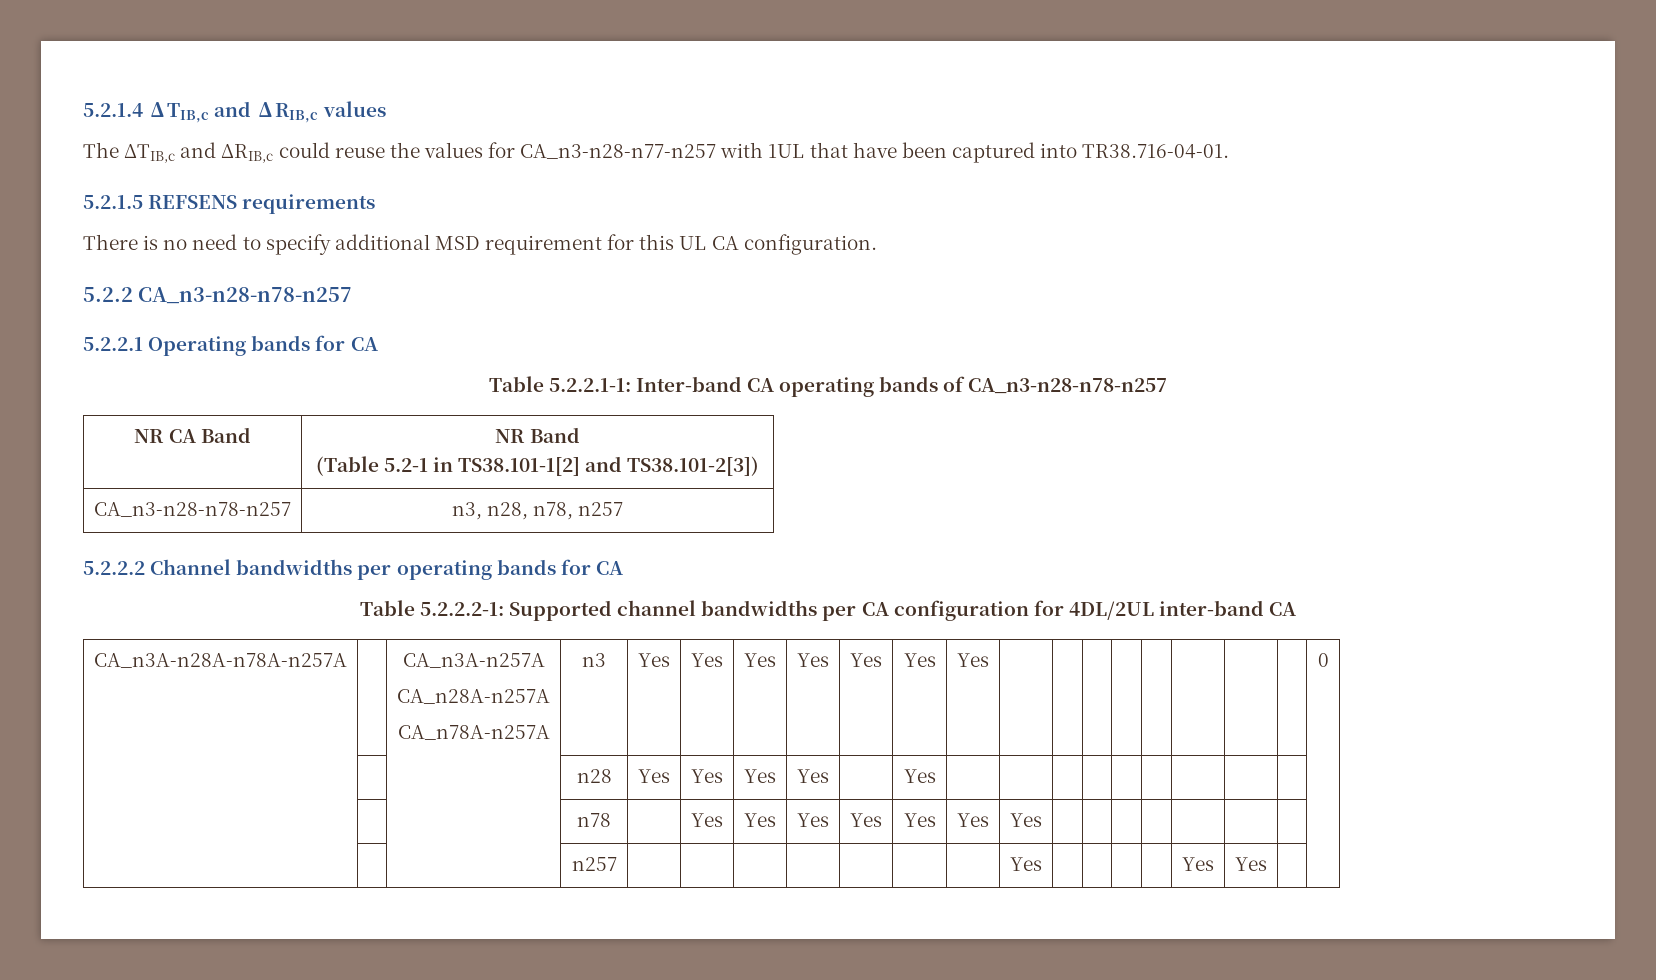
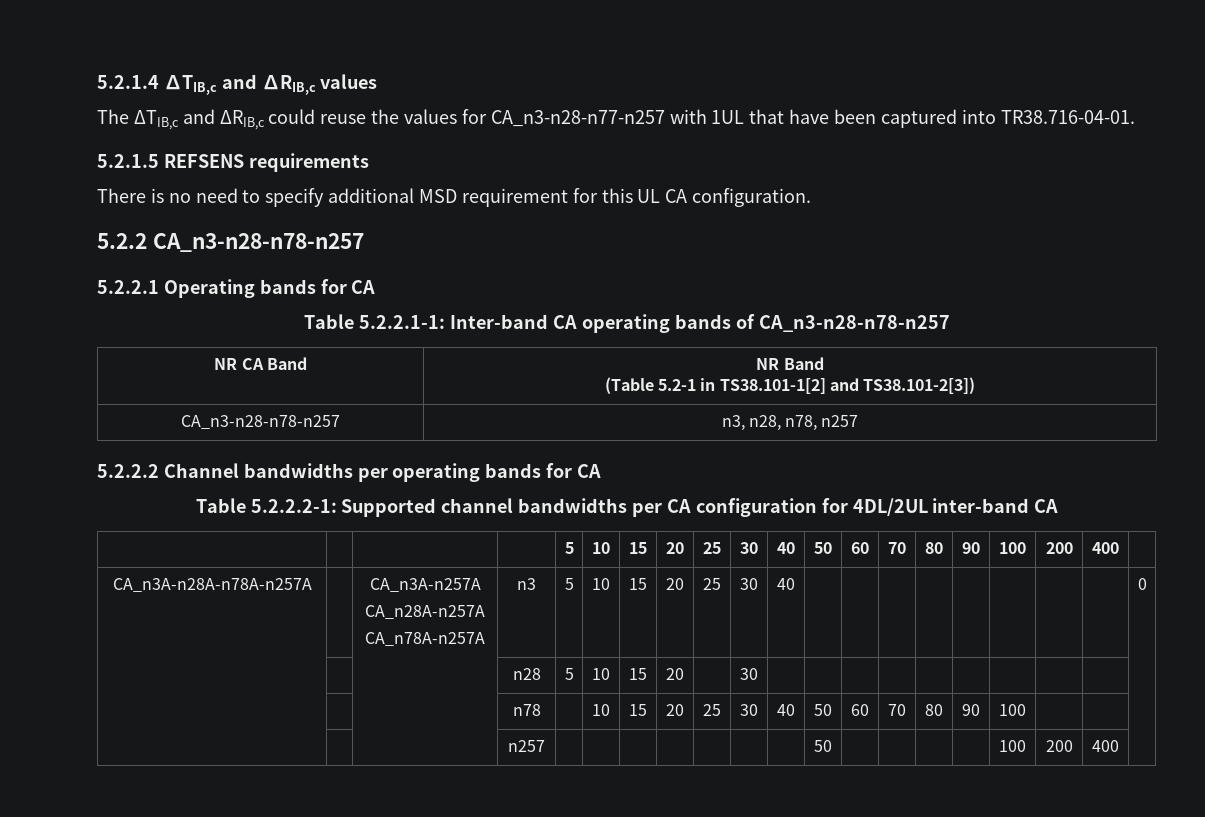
+ | | | | 5 | 10 | 15 | 20 | 25 | 30 | 40 | 50 | 60 | 70 | 80 | 90 | 100 | 200 | 400 |
  CA_n3A-n28A-n78A-n257A | | CA_n3A-n257A
  CA_n28A-n257A
- CA_n78A-n257A | n3 | Yes | Yes | Yes | Yes | Yes | Yes | Yes | | | | | | | | | 0
- | | | n28 | Yes | Yes | Yes | Yes | | Yes | | | | | | | | | |
- | | | n78 | | Yes | Yes | Yes | Yes | Yes | Yes | Yes | | | | | | | |
- | | | n257 | | | | | | | | Yes | | | | | Yes | Yes | |
+ CA_n78A-n257A | n3 | 5 | 10 | 15 | 20 | 25 | 30 | 40 | | | | | | | | | 0
+ | | | n28 | 5 | 10 | 15 | 20 | | 30 | | | | | | | | | |
+ | | | n78 | | 10 | 15 | 20 | 25 | 30 | 40 | 50 | 60 | 70 | 80 | 90 | 100 | | |
+ | | | n257 | | | | | | | | 50 | | | | | 100 | 200 | 400 |

